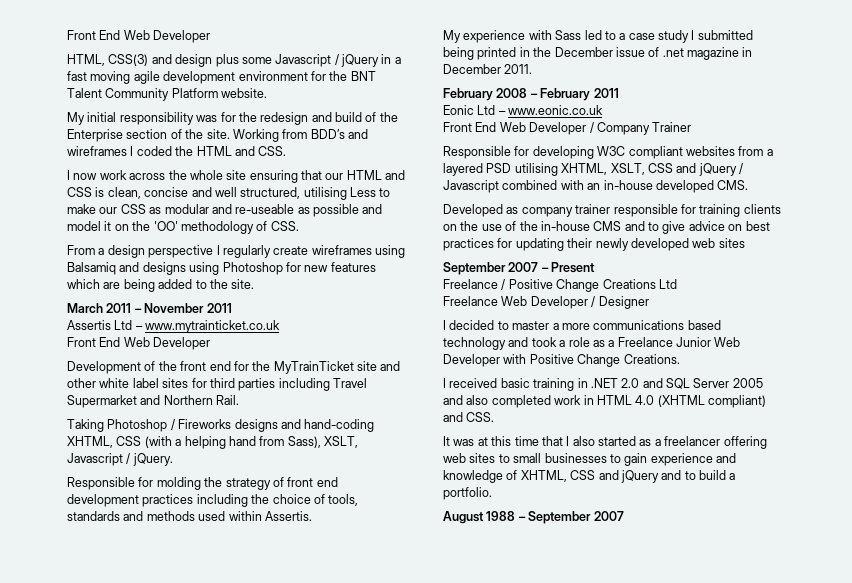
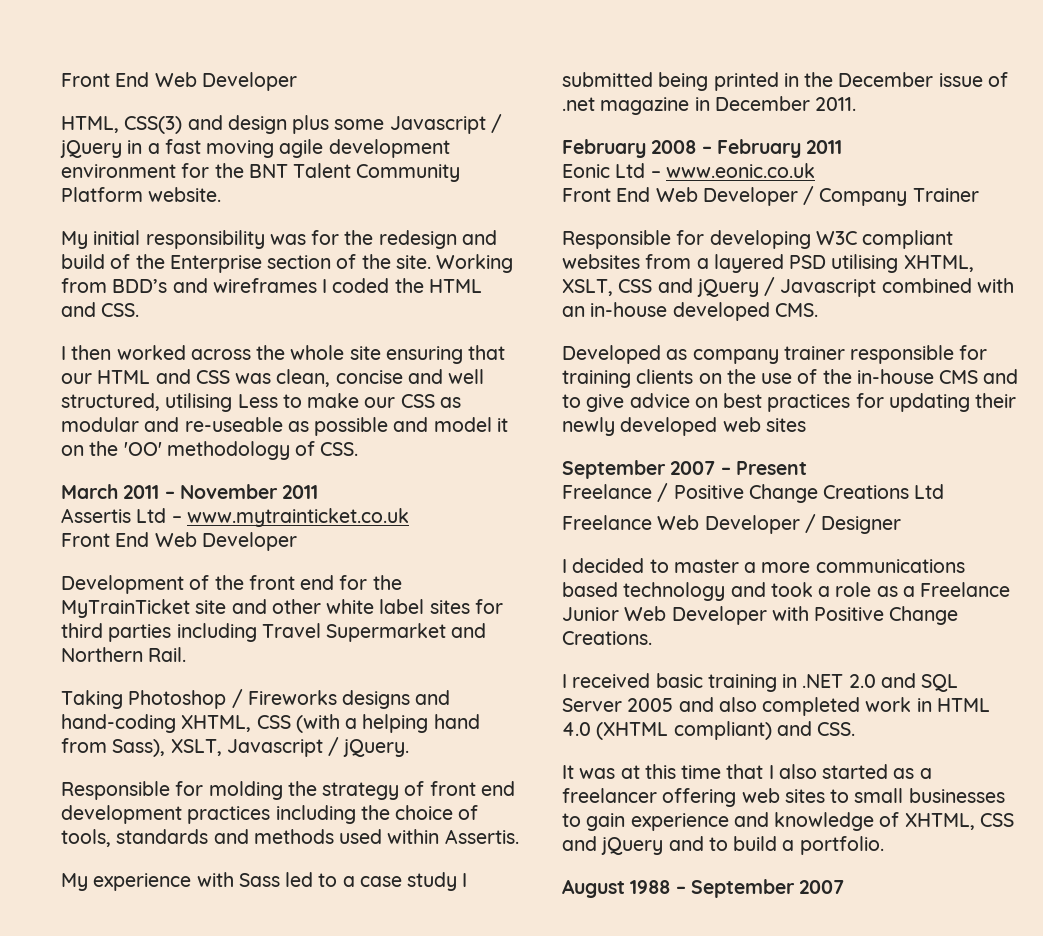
- I now work across the whole site ensuring that our HTML and CSS is clean, concise and well structured, utilising Less to make our CSS as modular and re-useable as possible and model it on the 'OO' methodology of CSS.
+ I then worked across the whole site ensuring that our HTML and CSS was clean, concise and well structured, utilising Less to make our CSS as modular and re-useable as possible and model it on the 'OO' methodology of CSS.
- From a design perspective I regularly create wireframes using Balsamiq and designs using Photoshop for new features which are being added to the site.

